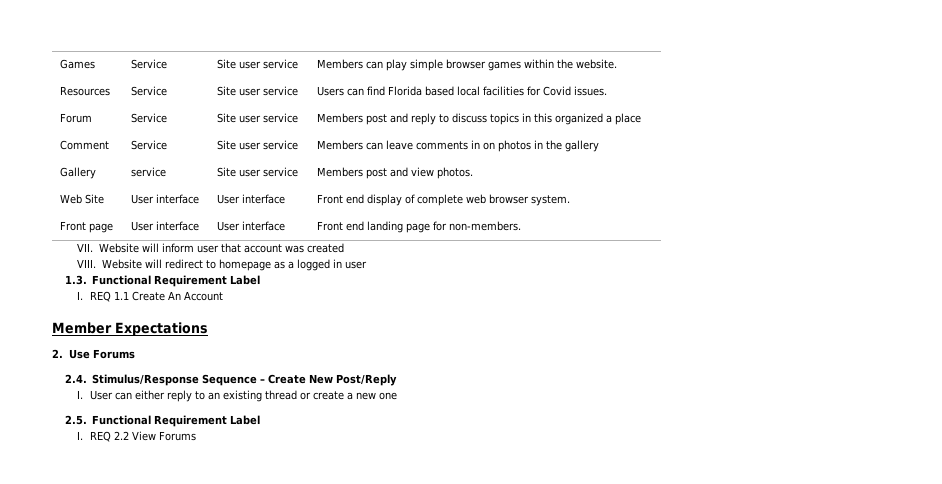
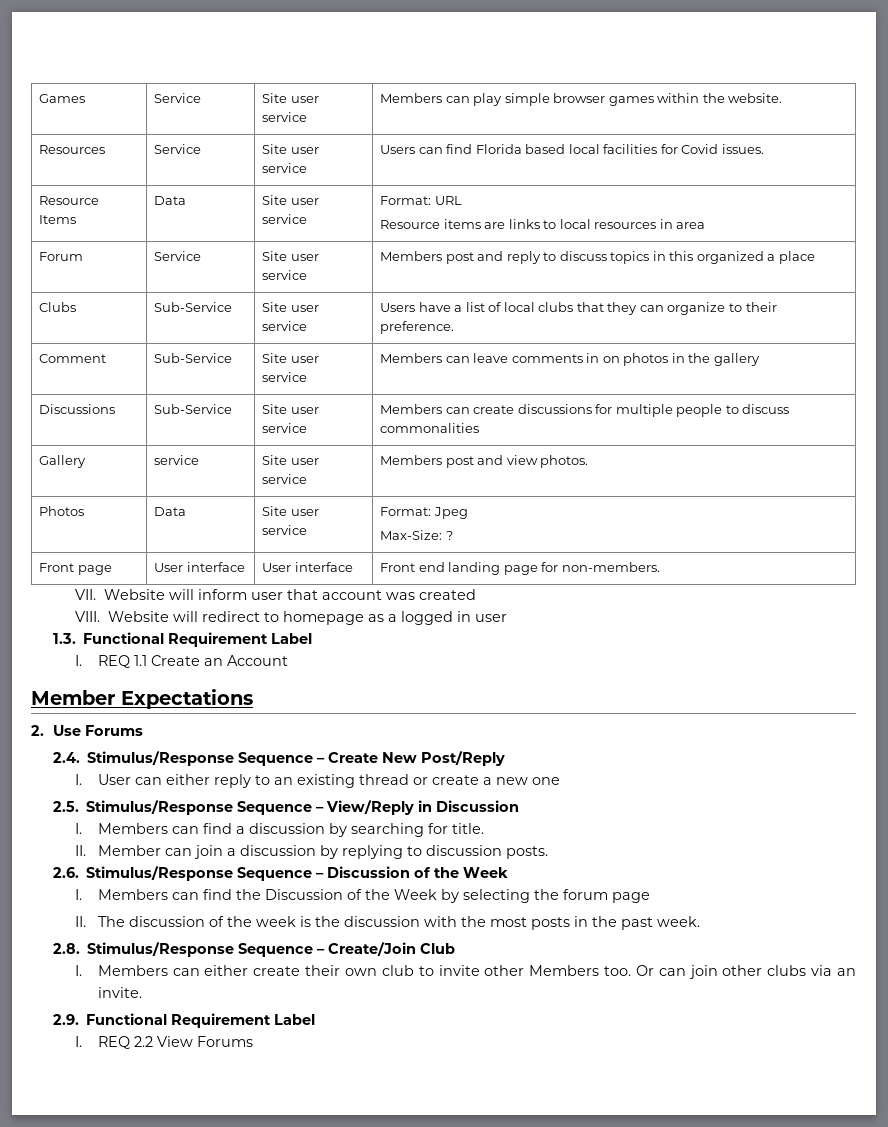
+ Resource Items | Data | Site user service | Format: URL
+ Resource items are links to local resources in area
+ Clubs | Sub-Service | Site user service | Users have a list of local clubs that they can organize to their preference.
- Comment | Service | Site user service | Members can leave comments in on photos in the gallery
+ Comment | Sub-Service | Site user service | Members can leave comments in on photos in the gallery
+ Discussions | Sub-Service | Site user service | Members can create discussions for multiple people to discuss commonalities
- Web Site | User interface | User interface | Front end display of complete web browser system.
+ Photos | Data | Site user service | Format: Jpeg
+ Max-Size: ?
- I. REQ 1.1 Create An Account
+ I. REQ 1.1 Create an Account
- 2.5. Functional Requirement Label
+ 2.5. Stimulus/Response Sequence – View/Reply in Discussion
+ I. Members can find a discussion by searching for title.
+ II. Member can join a discussion by replying to discussion posts.
+ 2.6. Stimulus/Response Sequence – Discussion of the Week
+ I. Members can find the Discussion of the Week by selecting the forum page
+ II. The discussion of the week is the discussion with the most posts in the past week.
+ 2.8. Stimulus/Response Sequence – Create/Join Club
+ I. Members can either create their own club to invite other Members too. Or can join other clubs via an invite.
+ 2.9. Functional Requirement Label

